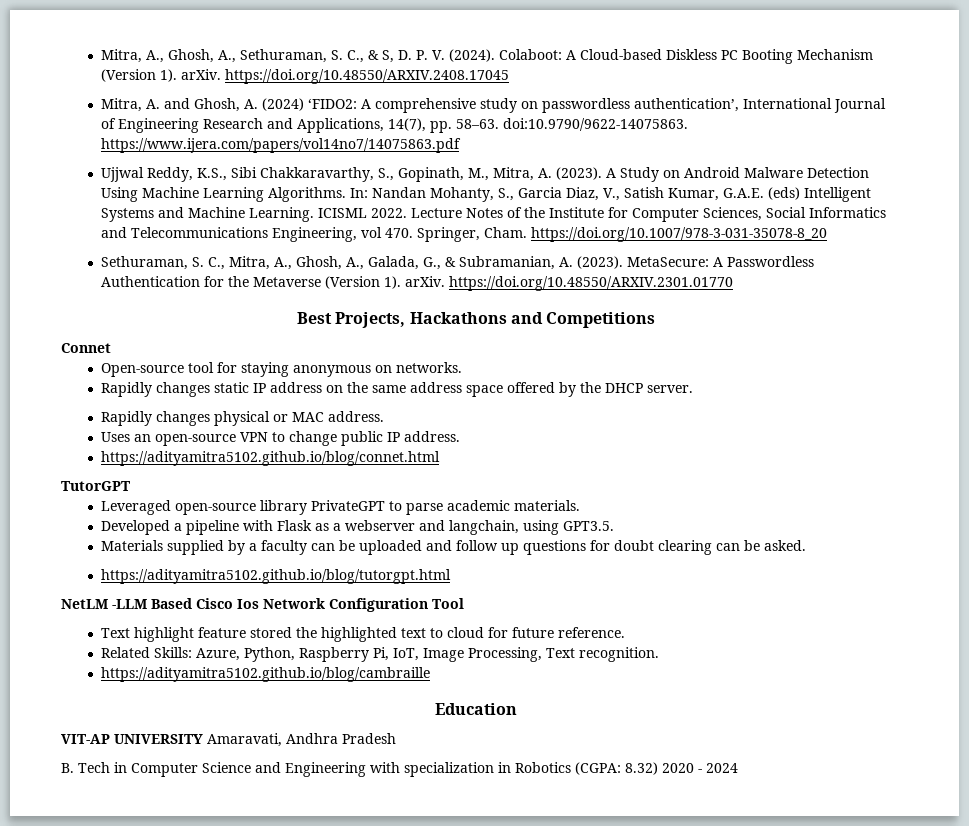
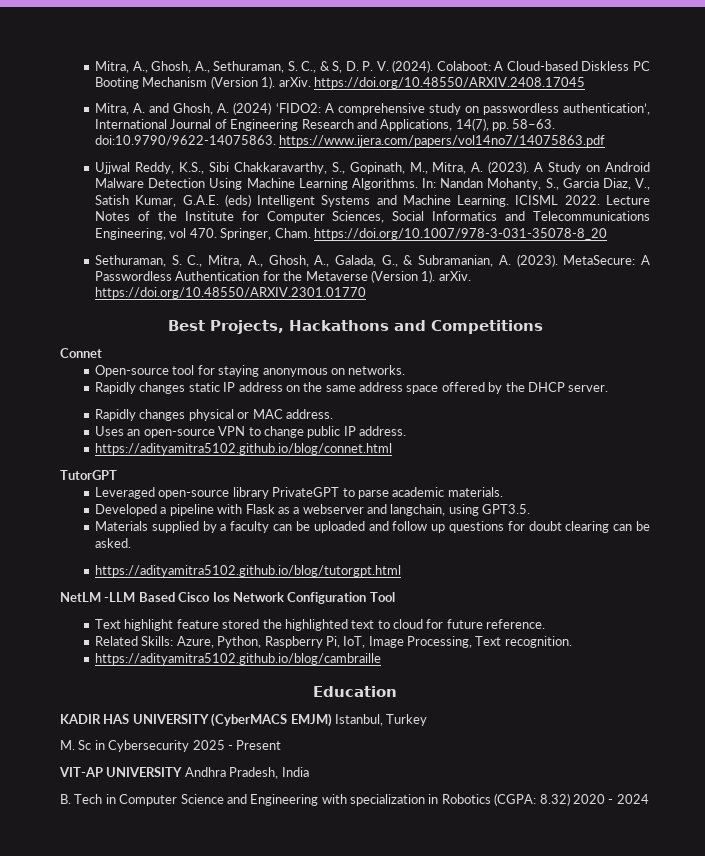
+ KADIR HAS UNIVERSITY (CyberMACS EMJM) Istanbul, Turkey
+ M. Sc in Cybersecurity 2025 - Present
- VIT-AP UNIVERSITY Amaravati, Andhra Pradesh
+ VIT-AP UNIVERSITY Andhra Pradesh, India

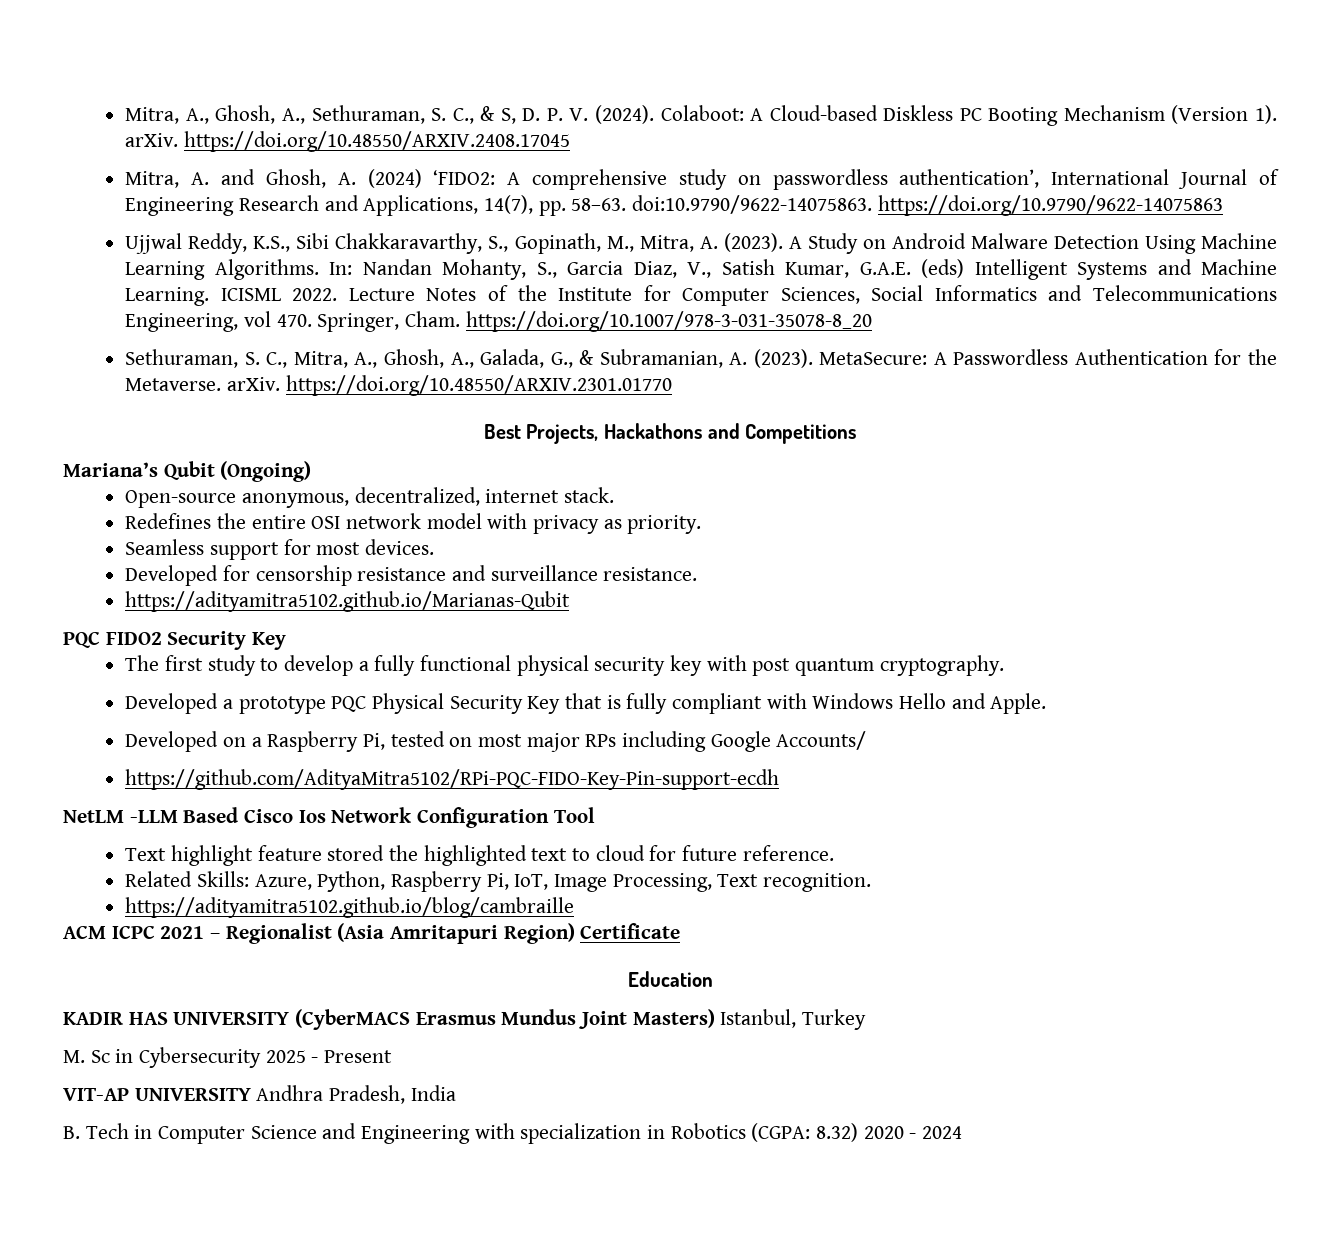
- Mitra, A. and Ghosh, A. (2024) ‘FIDO2: A comprehensive study on passwordless authentication’, International Journal of Engineering Research and Applications, 14(7), pp. 58–63. doi:10.9790/9622-14075863. https://www.ijera.com/papers/vol14no7/14075863.pdf
+ Mitra, A. and Ghosh, A. (2024) ‘FIDO2: A comprehensive study on passwordless authentication’, International Journal of Engineering Research and Applications, 14(7), pp. 58–63. doi:10.9790/9622-14075863. https://doi.org/10.9790/9622-14075863
- MetaSecure: A Passwordless Authentication for the Metaverse (Version 1). arXiv. https://doi.org/10.48550/ARXIV.2301.01770
+ MetaSecure: A Passwordless Authentication for the Metaverse. arXiv. https://doi.org/10.48550/ARXIV.2301.01770
- Connet
- Open-source tool for staying anonymous on networks.
- Rapidly changes static IP address on the same address space offered by the DHCP server.
- Rapidly changes physical or MAC address.
- Uses an open-source VPN to change public IP address.
- https://adityamitra5102.github.io/blog/connet.html
- TutorGPT
- Leveraged open-source library PrivateGPT to parse academic materials.
- Developed a pipeline with Flask as a webserver and langchain, using GPT3.5.
- Materials supplied by a faculty can be uploaded and follow up questions for doubt clearing can be asked.
- https://adityamitra5102.github.io/blog/tutorgpt.html
+ Mariana’s Qubit (Ongoing)
+ Open-source anonymous, decentralized, internet stack.
+ Redefines the entire OSI network model with privacy as priority.
+ Seamless support for most devices.
+ Developed for censorship resistance and surveillance resistance.
+ https://adityamitra5102.github.io/Marianas-Qubit
+ PQC FIDO2 Security Key
+ The first study to develop a fully functional physical security key with post quantum cryptography.
+ Developed a prototype PQC Physical Security Key that is fully compliant with Windows Hello and Apple.
+ Developed on a Raspberry Pi, tested on most major RPs including Google Accounts/
+ https://github.com/AdityaMitra5102/RPi-PQC-FIDO-Key-Pin-support-ecdh
+ ACM ICPC 2021 – Regionalist (Asia Amritapuri Region) Certificate
- KADIR HAS UNIVERSITY (CyberMACS EMJM) Istanbul, Turkey
+ KADIR HAS UNIVERSITY (CyberMACS Erasmus Mundus Joint Masters) Istanbul, Turkey

